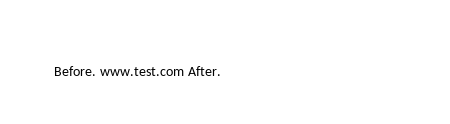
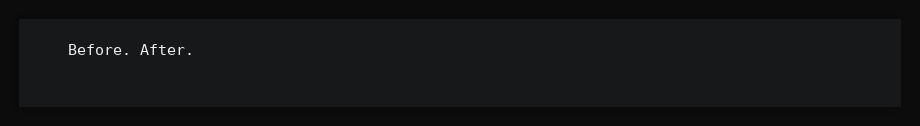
- Before. www.test.com After.
+ Before. After.

